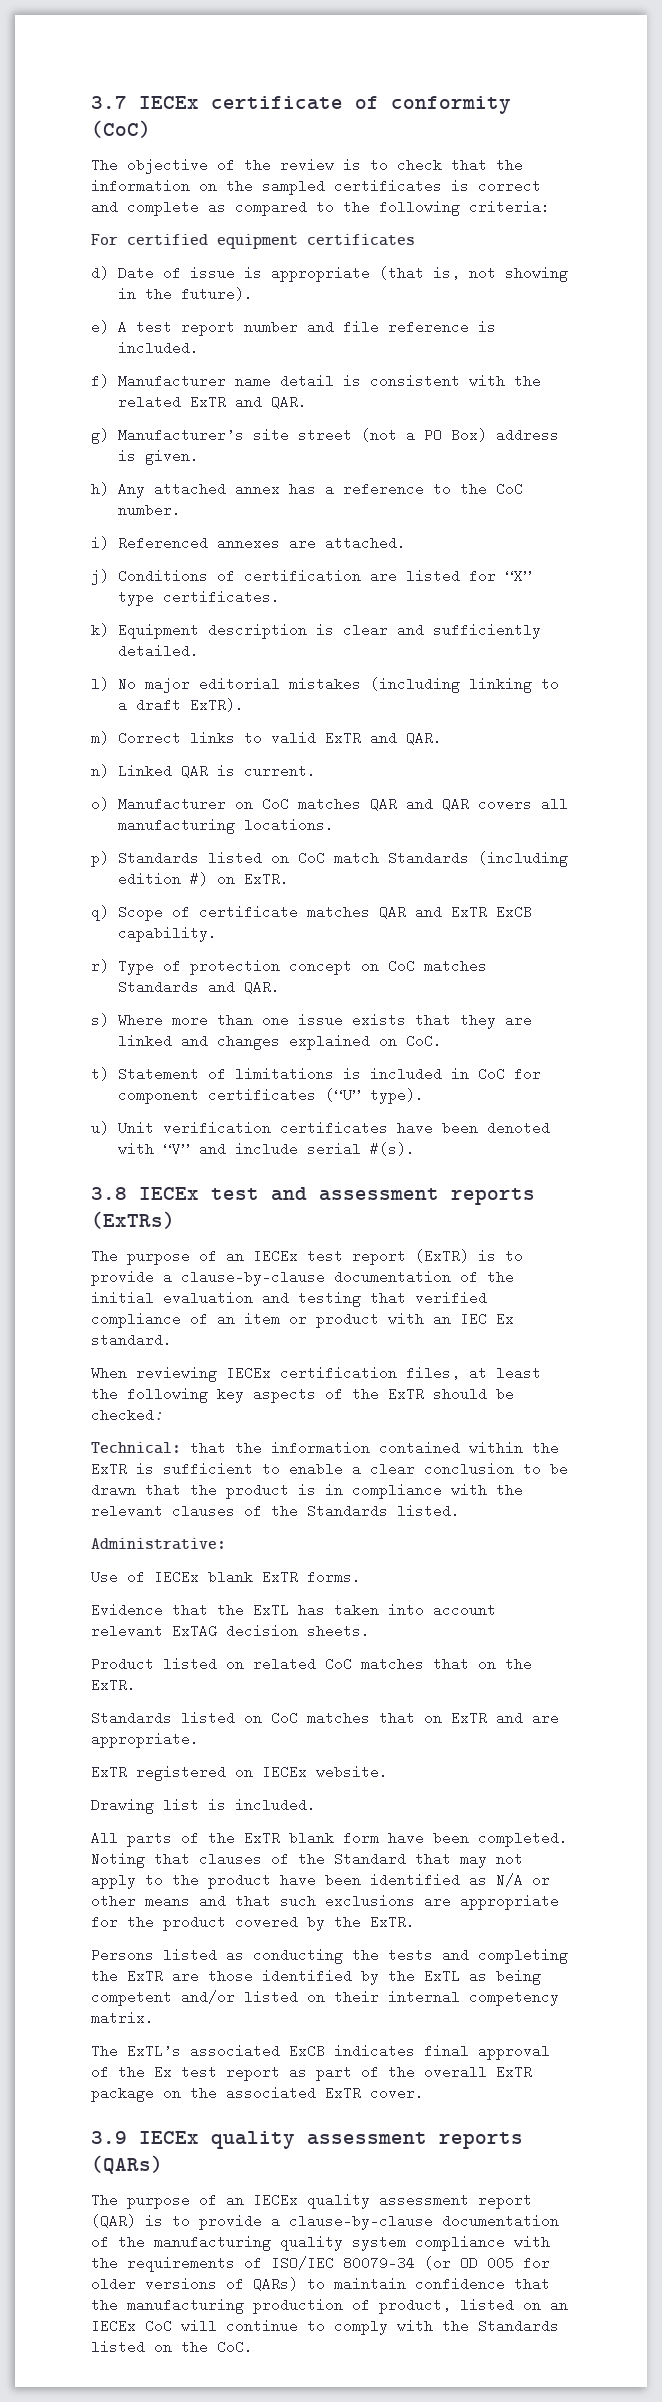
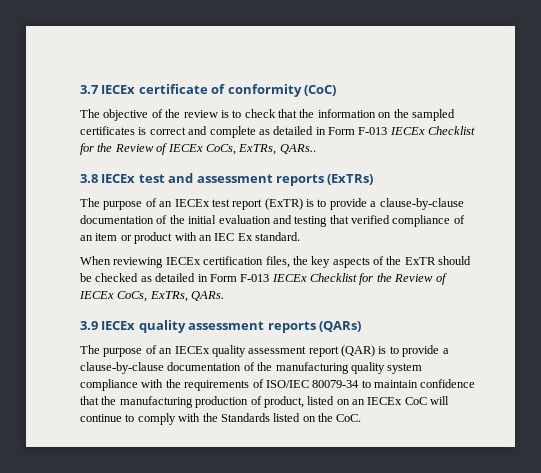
- The objective of the review is to check that the information on the sampled certificates is correct and complete as compared to the following criteria:
- For certified equipment certificates
- d) Date of issue is appropriate (that is, not showing in the future).
- e) A test report number and file reference is included.
- f) Manufacturer name detail is consistent with the related ExTR and QAR.
- g) Manufacturer’s site street (not a PO Box) address is given.
- h) Any attached annex has a reference to the CoC number.
- i) Referenced annexes are attached.
- j) Conditions of certification are listed for “X” type certificates.
- k) Equipment description is clear and sufficiently detailed.
- l) No major editorial mistakes (including linking to a draft ExTR).
- m) Correct links to valid ExTR and QAR.
- n) Linked QAR is current.
- o) Manufacturer on CoC matches QAR and QAR covers all manufacturing locations.
- p) Standards listed on CoC match Standards (including edition #) on ExTR.
- q) Scope of certificate matches QAR and ExTR ExCB capability.
- r) Type of protection concept on CoC matches Standards and QAR.
- s) Where more than one issue exists that they are linked and changes explained on CoC.
- t) Statement of limitations is included in CoC for component certificates (“U” type).
- u) Unit verification certificates have been denoted with “V” and include serial #(s).
+ The objective of the review is to check that the information on the sampled certificates is correct and complete as detailed in Form F-013 IECEx Checklist for the Review of IECEx CoCs, ExTRs, QARs..
- When reviewing IECEx certification files, at least the following key aspects of the ExTR should be checked:
- Technical: that the information contained within the ExTR is sufficient to enable a clear conclusion to be drawn that the product is in compliance with the relevant clauses of the Standards listed.
- Administrative:
- Use of IECEx blank ExTR forms.
- Evidence that the ExTL has taken into account relevant ExTAG decision sheets.
- Product listed on related CoC matches that on the ExTR.
- Standards listed on CoC matches that on ExTR and are appropriate.
- ExTR registered on IECEx website.
- Drawing list is included.
- All parts of the ExTR blank form have been completed. Noting that clauses of the Standard that may not apply to the product have been identified as N/A or other means and that such exclusions are appropriate for the product covered by the ExTR.
- Persons listed as conducting the tests and completing the ExTR are those identified by the ExTL as being competent and/or listed on their internal competency matrix.
- The ExTL’s associated ExCB indicates final approval of the Ex test report as part of the overall ExTR package on the associated ExTR cover.
+ When reviewing IECEx certification files, the key aspects of the ExTR should be checked as detailed in Form F-013 IECEx Checklist for the Review of IECEx CoCs, ExTRs, QARs.
- The purpose of an IECEx quality assessment report (QAR) is to provide a clause-by-clause documentation of the manufacturing quality system compliance with the requirements of ISO/IEC 80079-34 (or OD 005 for older versions of QARs) to maintain confidence that the manufacturing production of product, listed on an IECEx CoC will continue to comply with the Standards listed on the CoC.
+ The purpose of an IECEx quality assessment report (QAR) is to provide a clause-by-clause documentation of the manufacturing quality system compliance with the requirements of ISO/IEC 80079-34 to maintain confidence that the manufacturing production of product, listed on an IECEx CoC will continue to comply with the Standards listed on the CoC.

